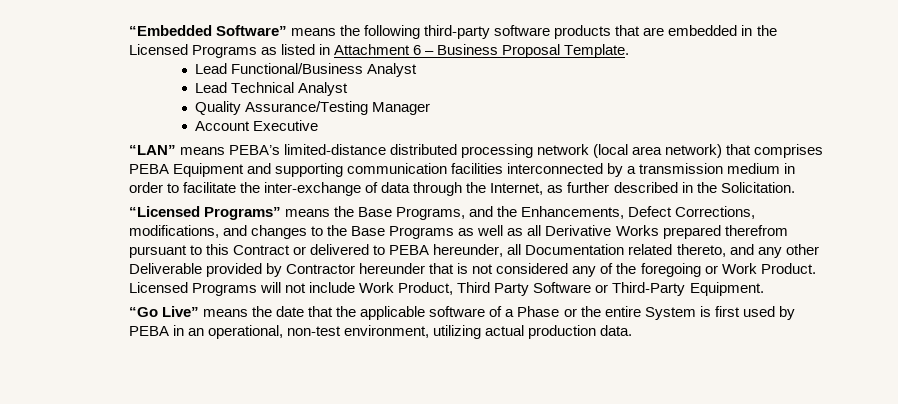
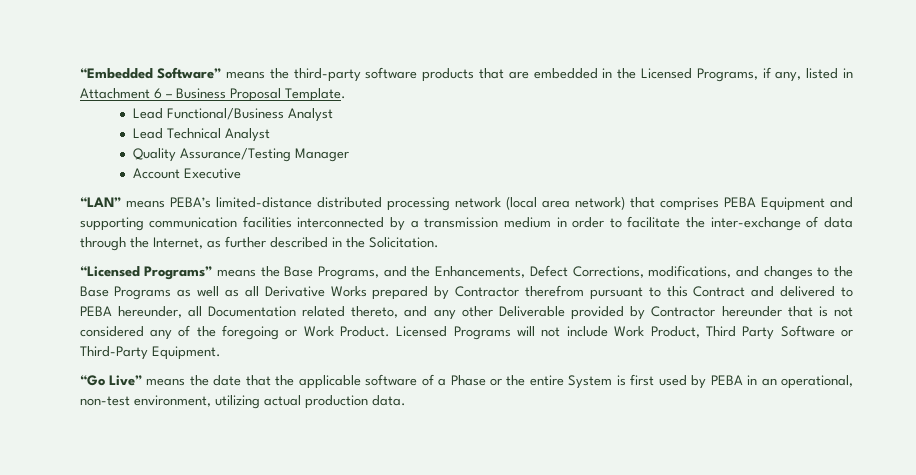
- “Embedded Software” means the following third-party software products that are embedded in the Licensed Programs as listed in Attachment 6 – Business Proposal Template.
+ “Embedded Software” means the third-party software products that are embedded in the Licensed Programs, if any, listed in Attachment 6 – Business Proposal Template.
- “Licensed Programs” means the Base Programs, and the Enhancements, Defect Corrections, modifications, and changes to the Base Programs as well as all Derivative Works prepared therefrom pursuant to this Contract or delivered to PEBA hereunder, all Documentation related thereto, and any other Deliverable provided by Contractor hereunder that is not considered any of the foregoing or Work Product.
+ “Licensed Programs” means the Base Programs, and the Enhancements, Defect Corrections, modifications, and changes to the Base Programs as well as all Derivative Works prepared by Contractor therefrom pursuant to this Contract and delivered to PEBA hereunder, all Documentation related thereto, and any other Deliverable provided by Contractor hereunder that is not considered any of the foregoing or Work Product.

